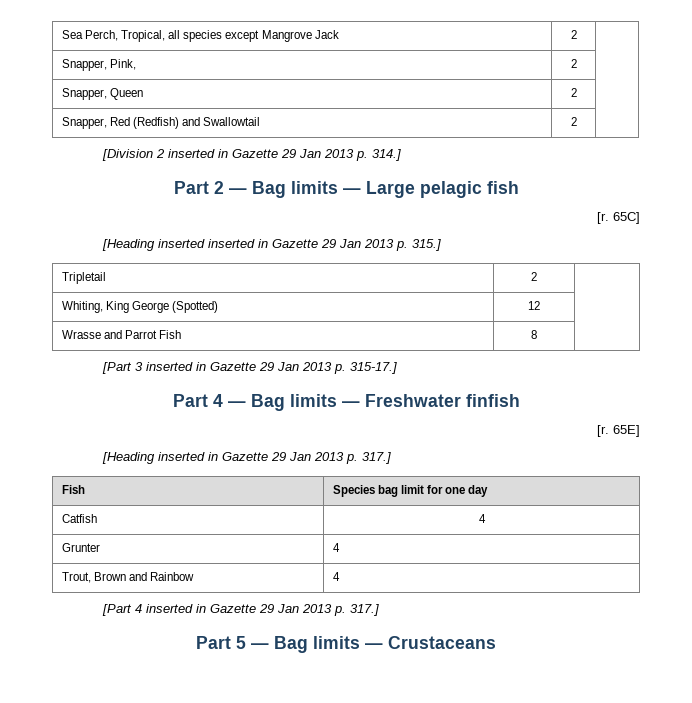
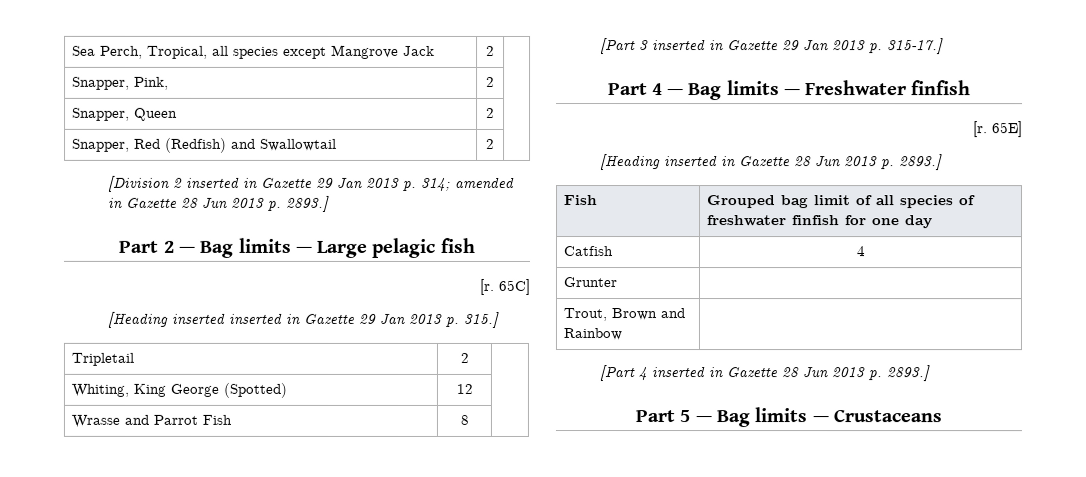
- [Division 2 inserted in Gazette 29 Jan 2013 p. 314.]
+ [Division 2 inserted in Gazette 29 Jan 2013 p. 314; amended in Gazette 28 Jun 2013 p. 2893.]
- [Heading inserted in Gazette 29 Jan 2013 p. 317.]
- Fish | Species bag limit for one day
+ [Heading inserted in Gazette 28 Jun 2013 p. 2893.]
+ Fish | Grouped bag limit of all species of freshwater finfish for one day
- Grunter | 4
+ Grunter |
- Trout, Brown and Rainbow | 4
+ Trout, Brown and Rainbow |
- [Part 4 inserted in Gazette 29 Jan 2013 p. 317.]
+ [Part 4 inserted in Gazette 28 Jun 2013 p. 2893.]

